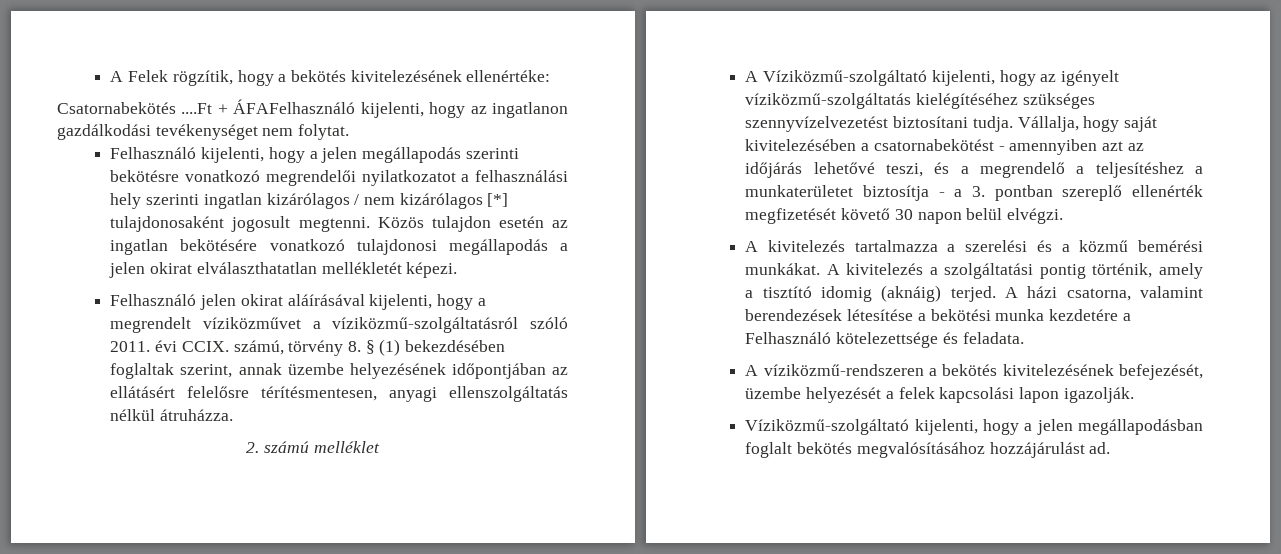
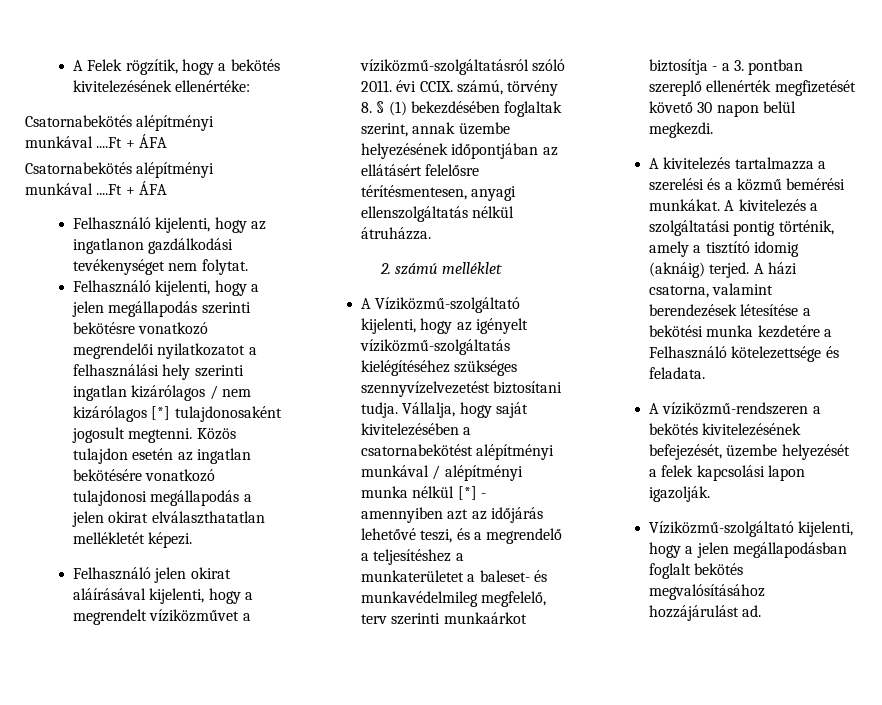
  A Felek rögzítik, hogy a bekötés kivitelezésének ellenértéke:
- Csatornabekötés ....Ft + ÁFAFelhasználó kijelenti, hogy az ingatlanon gazdálkodási tevékenységet nem folytat.
+ Csatornabekötés alépítményi munkával ....Ft + ÁFA
+ Csatornabekötés alépítményi munkával ....Ft + ÁFA
+ Felhasználó kijelenti, hogy az ingatlanon gazdálkodási tevékenységet nem folytat.
- Vállalja, hogy saját kivitelezésében a csatornabekötést - amennyiben azt az időjárás lehetővé teszi, és a megrendelő a teljesítéshez a munkaterületet biztosítja - a 3. pontban szereplő ellenérték megfizetését követő 30 napon belül elvégzi.
+ Vállalja, hogy saját kivitelezésében a csatornabekötést alépítményi munkával / alépítményi munka nélkül [*] - amennyiben azt az időjárás lehetővé teszi, és a megrendelő a teljesítéshez a munkaterületet a baleset- és munkavédelmileg megfelelő, terv szerinti munkaárkot biztosítja - a 3. pontban szereplő ellenérték megfizetését követő 30 napon belül megkezdi.

